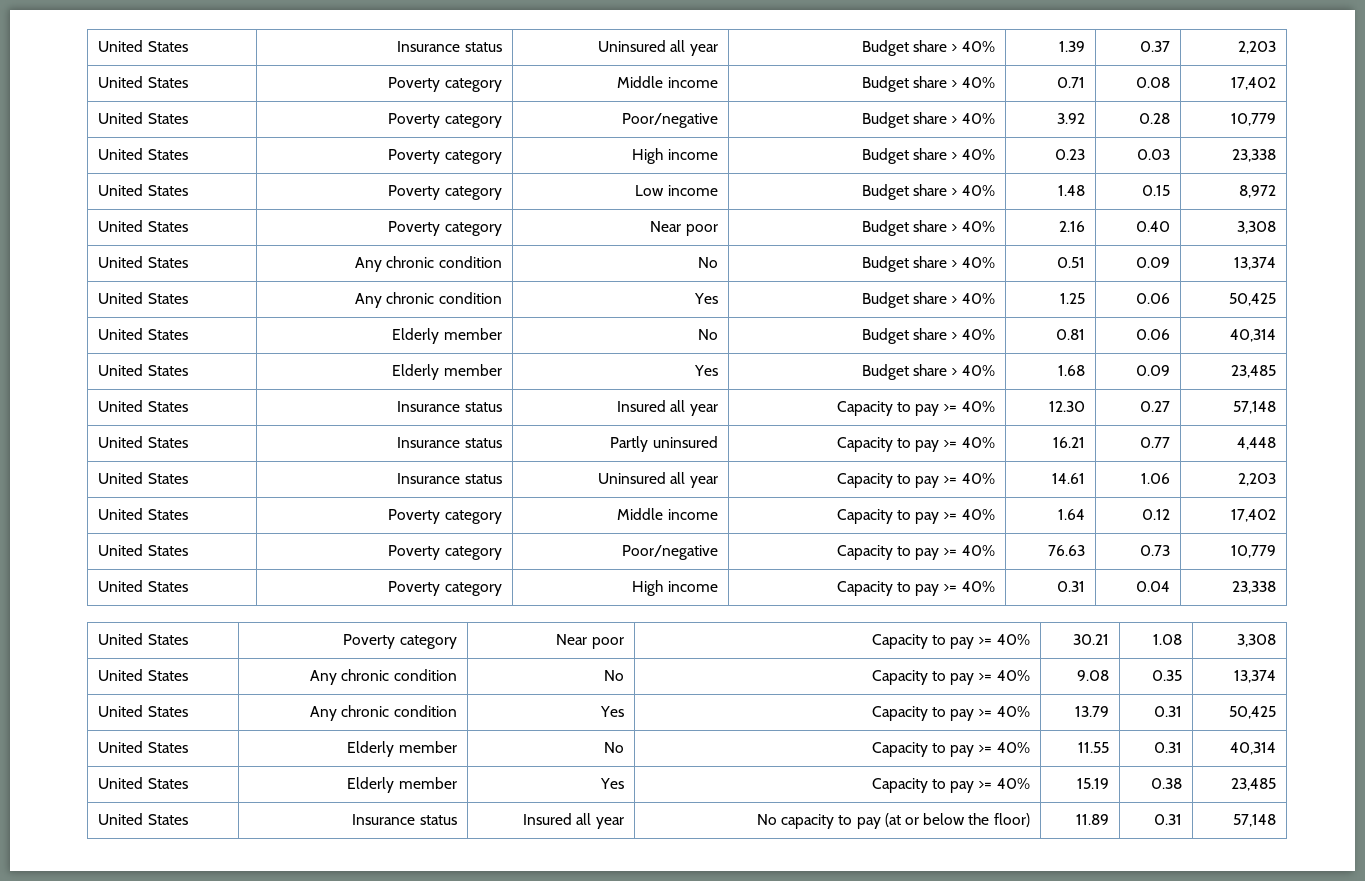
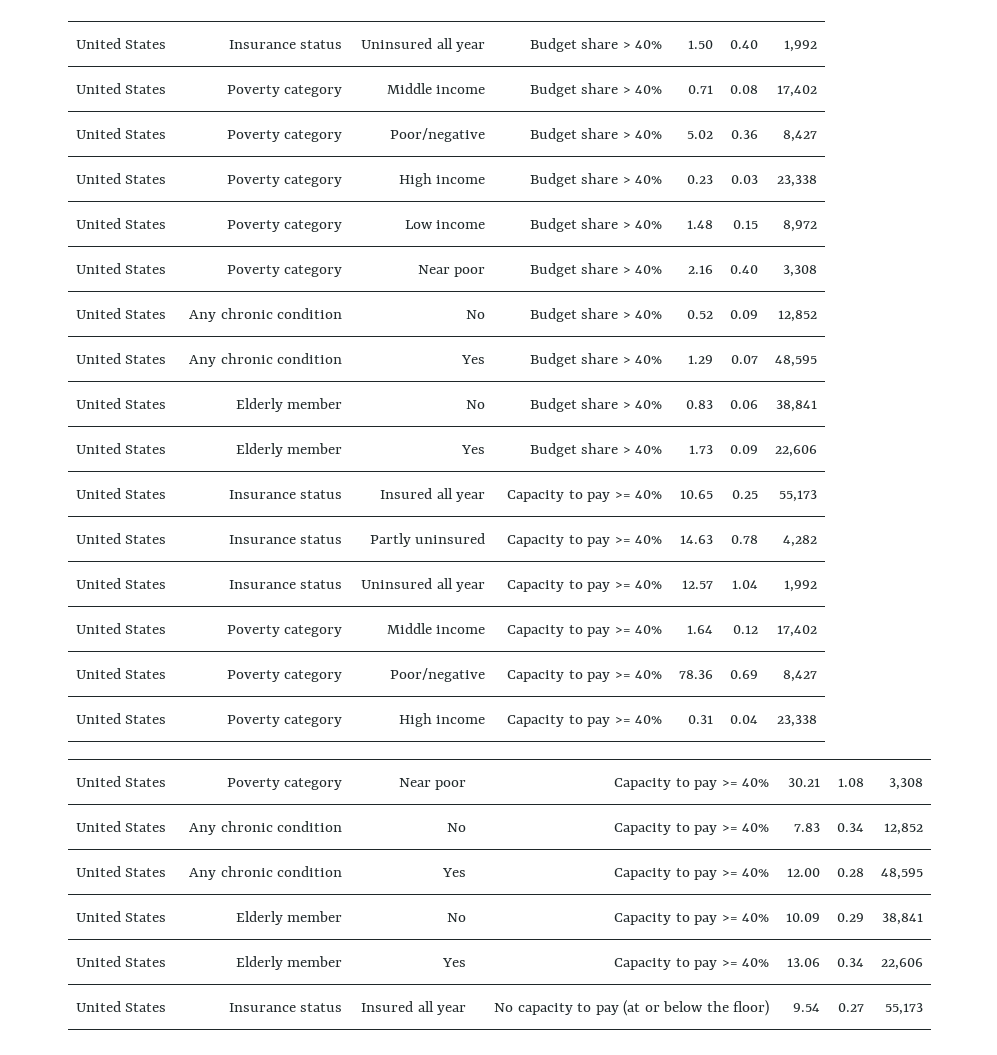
- United States | Insurance status | Uninsured all year | Budget share > 40% | 1.39 | 0.37 | 2,203
+ United States | Insurance status | Uninsured all year | Budget share > 40% | 1.50 | 0.40 | 1,992
- United States | Poverty category | Poor/negative | Budget share > 40% | 3.92 | 0.28 | 10,779
+ United States | Poverty category | Poor/negative | Budget share > 40% | 5.02 | 0.36 | 8,427
- United States | Any chronic condition | No | Budget share > 40% | 0.51 | 0.09 | 13,374
+ United States | Any chronic condition | No | Budget share > 40% | 0.52 | 0.09 | 12,852
- United States | Any chronic condition | Yes | Budget share > 40% | 1.25 | 0.06 | 50,425
+ United States | Any chronic condition | Yes | Budget share > 40% | 1.29 | 0.07 | 48,595
- United States | Elderly member | No | Budget share > 40% | 0.81 | 0.06 | 40,314
+ United States | Elderly member | No | Budget share > 40% | 0.83 | 0.06 | 38,841
- United States | Elderly member | Yes | Budget share > 40% | 1.68 | 0.09 | 23,485
+ United States | Elderly member | Yes | Budget share > 40% | 1.73 | 0.09 | 22,606
- United States | Insurance status | Insured all year | Capacity to pay >= 40% | 12.30 | 0.27 | 57,148
+ United States | Insurance status | Insured all year | Capacity to pay >= 40% | 10.65 | 0.25 | 55,173
- United States | Insurance status | Partly uninsured | Capacity to pay >= 40% | 16.21 | 0.77 | 4,448
+ United States | Insurance status | Partly uninsured | Capacity to pay >= 40% | 14.63 | 0.78 | 4,282
- United States | Insurance status | Uninsured all year | Capacity to pay >= 40% | 14.61 | 1.06 | 2,203
+ United States | Insurance status | Uninsured all year | Capacity to pay >= 40% | 12.57 | 1.04 | 1,992
- United States | Poverty category | Poor/negative | Capacity to pay >= 40% | 76.63 | 0.73 | 10,779
+ United States | Poverty category | Poor/negative | Capacity to pay >= 40% | 78.36 | 0.69 | 8,427
- United States | Any chronic condition | No | Capacity to pay >= 40% | 9.08 | 0.35 | 13,374
+ United States | Any chronic condition | No | Capacity to pay >= 40% | 7.83 | 0.34 | 12,852
- United States | Any chronic condition | Yes | Capacity to pay >= 40% | 13.79 | 0.31 | 50,425
+ United States | Any chronic condition | Yes | Capacity to pay >= 40% | 12.00 | 0.28 | 48,595
- United States | Elderly member | No | Capacity to pay >= 40% | 11.55 | 0.31 | 40,314
+ United States | Elderly member | No | Capacity to pay >= 40% | 10.09 | 0.29 | 38,841
- United States | Elderly member | Yes | Capacity to pay >= 40% | 15.19 | 0.38 | 23,485
+ United States | Elderly member | Yes | Capacity to pay >= 40% | 13.06 | 0.34 | 22,606
- United States | Insurance status | Insured all year | No capacity to pay (at or below the floor) | 11.89 | 0.31 | 57,148
+ United States | Insurance status | Insured all year | No capacity to pay (at or below the floor) | 9.54 | 0.27 | 55,173

